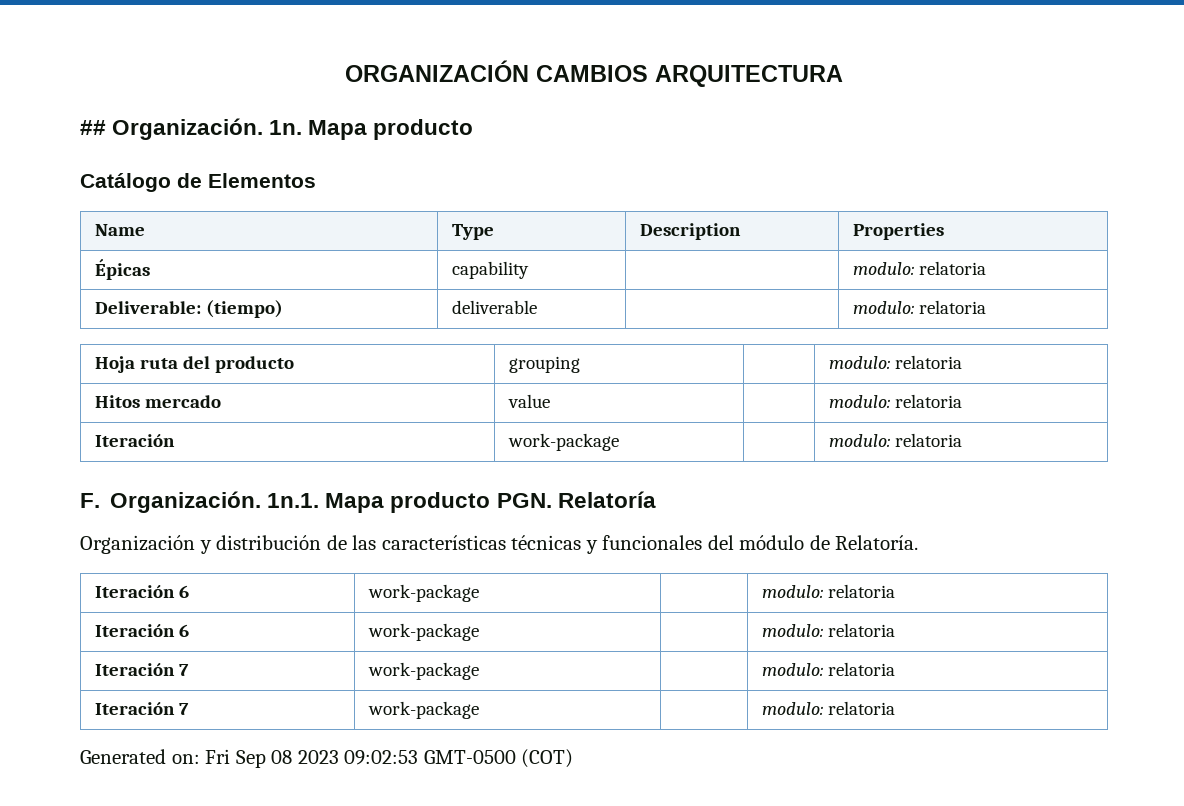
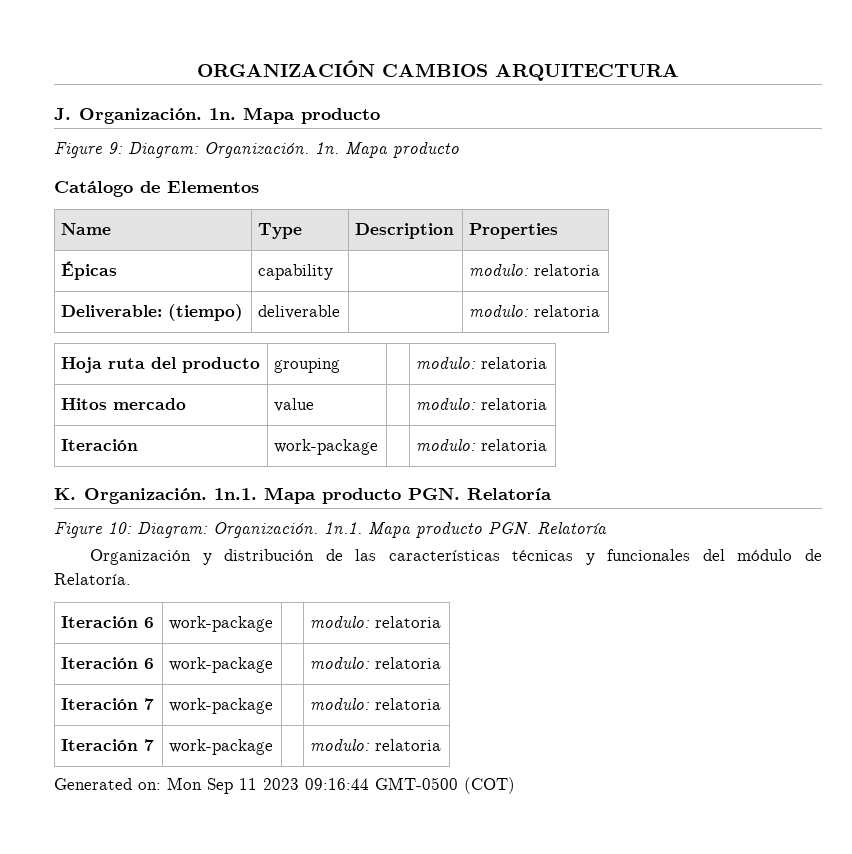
- ## Organización.
+ J. Organización. 1n. Mapa producto
+ Figure 9: Diagram: Organización.
- F. Organización. 1n.1. Mapa producto PGN. Relatoría
+ K. Organización. 1n.1. Mapa producto PGN. Relatoría
+ Figure 10: Diagram: Organización. 1n.1. Mapa producto PGN. Relatoría
- Generated on: Fri Sep 08 2023 09:02:53 GMT-0500 (COT)
+ Generated on: Mon Sep 11 2023 09:16:44 GMT-0500 (COT)

